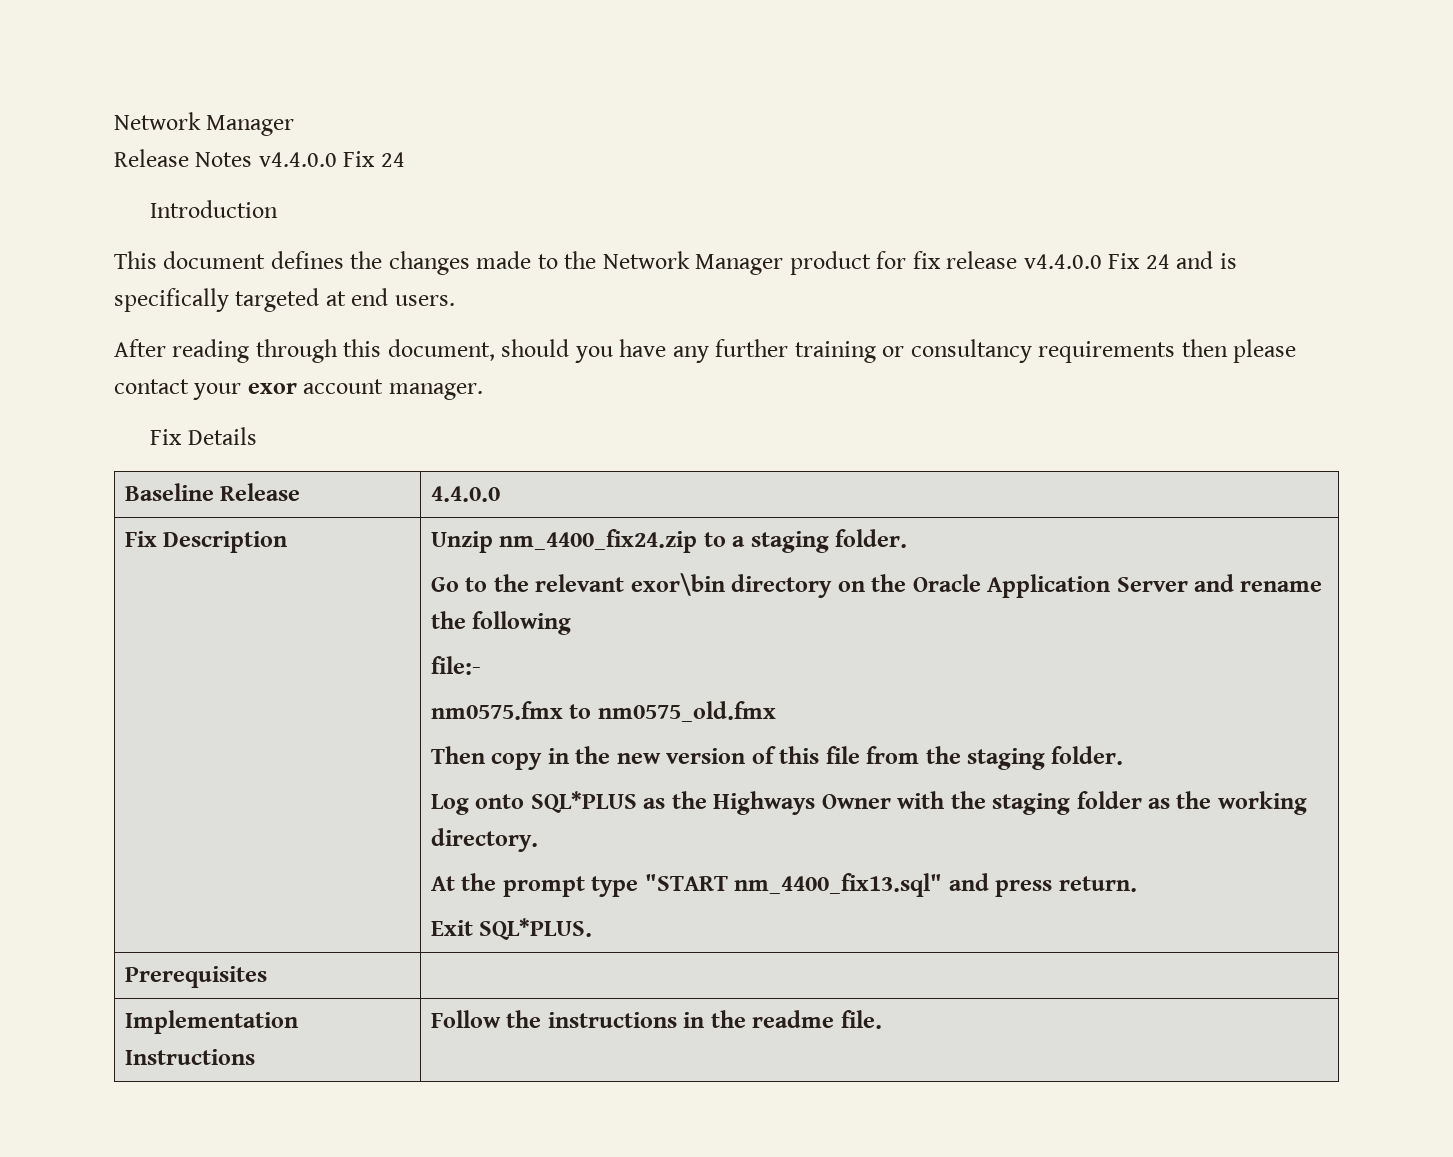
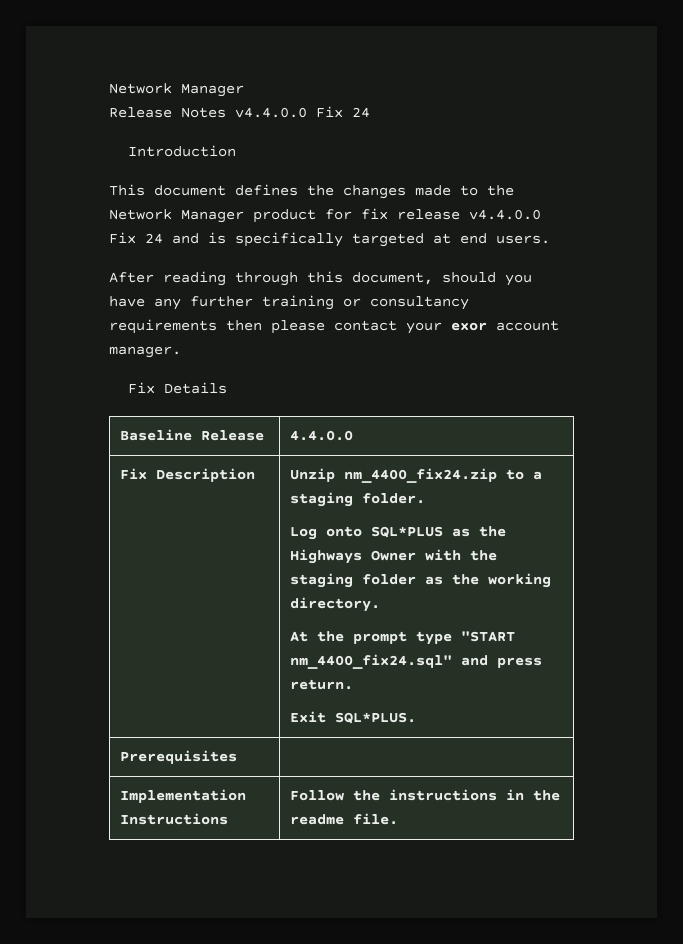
- Go to the relevant exor\bin directory on the Oracle Application Server and rename the following
- file:-
- nm0575.fmx to nm0575_old.fmx
- Then copy in the new version of this file from the staging folder.
- At the prompt type "START nm_4400_fix13.sql" and press return.
+ At the prompt type "START nm_4400_fix24.sql" and press return.

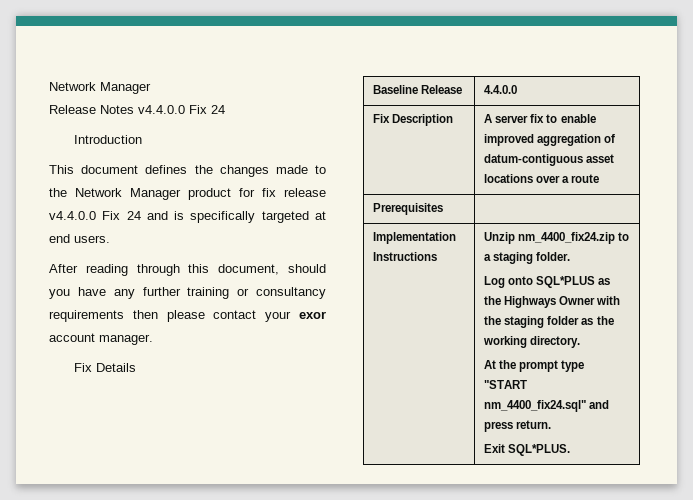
- Fix Description | Unzip nm_4400_fix24.zip to a staging folder.
+ Fix Description | A server fix to enable improved aggregation of datum-contiguous asset locations over a route
+ Prerequisites |
+ Implementation Instructions | Unzip nm_4400_fix24.zip to a staging folder.
- Prerequisites |
- Implementation Instructions | Follow the instructions in the readme file.

